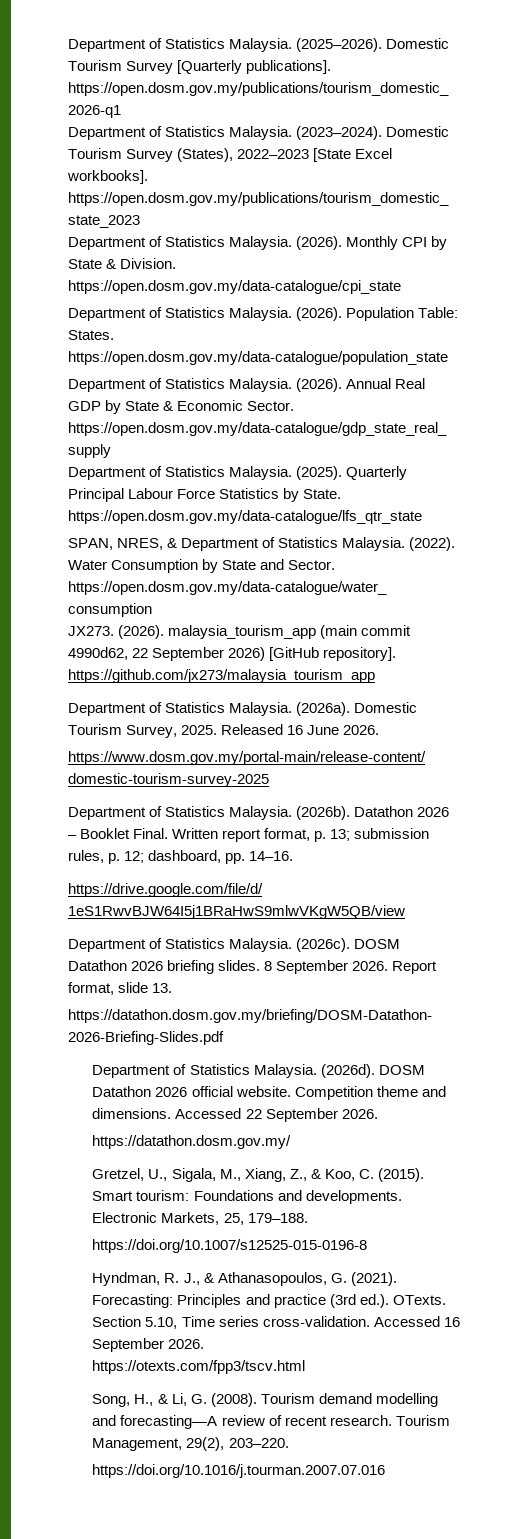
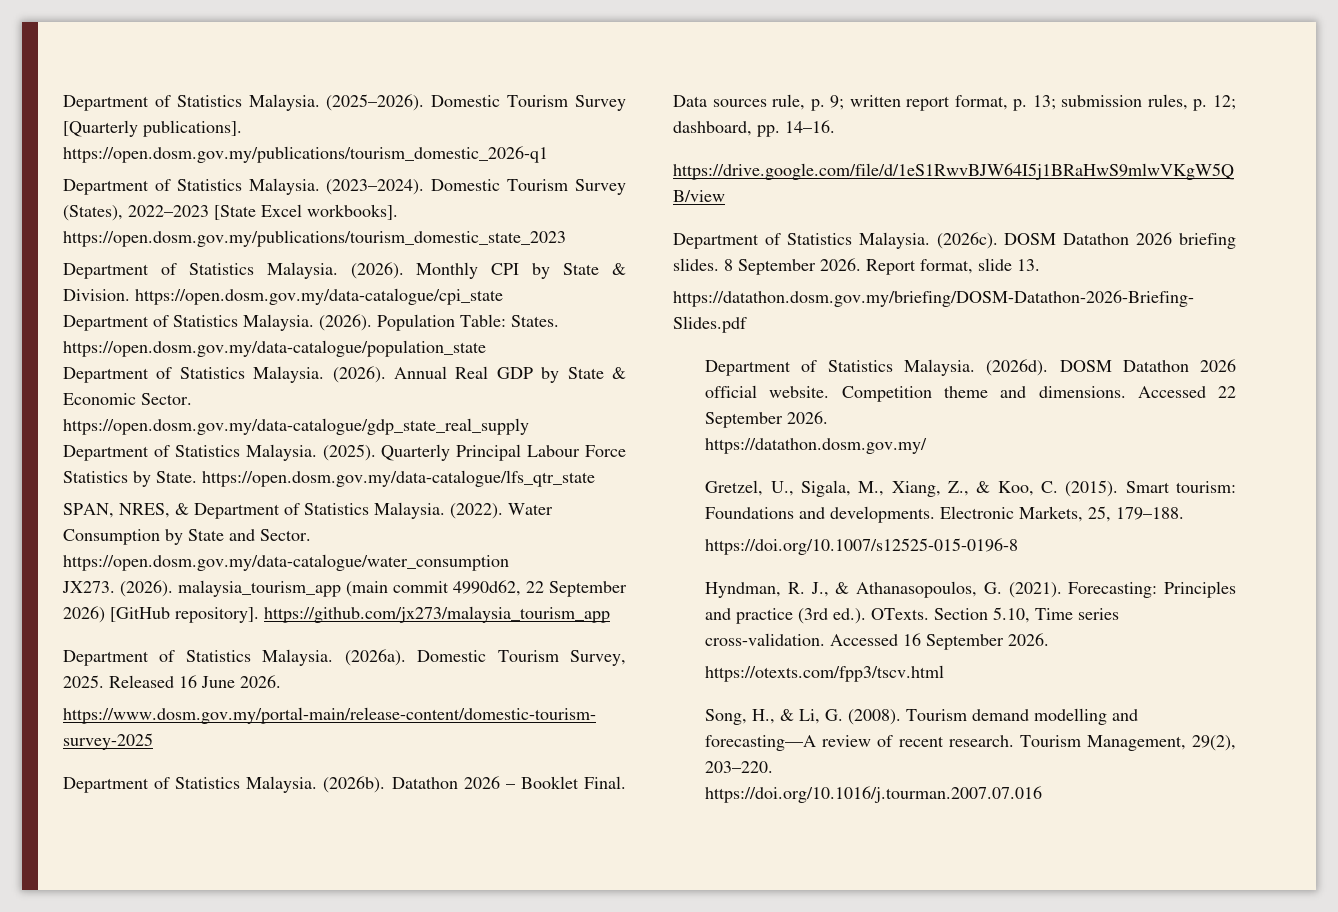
- Written report format, p. 13; submission rules, p. 12; dashboard, pp. 14–16.
+ Data sources rule, p. 9; written report format, p. 13; submission rules, p. 12; dashboard, pp. 14–16.

